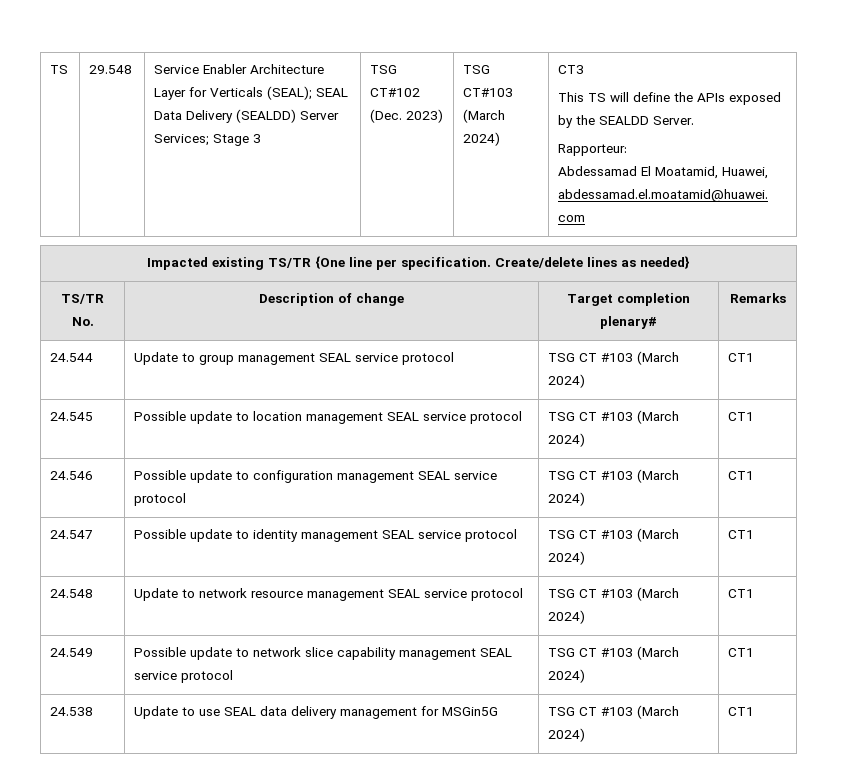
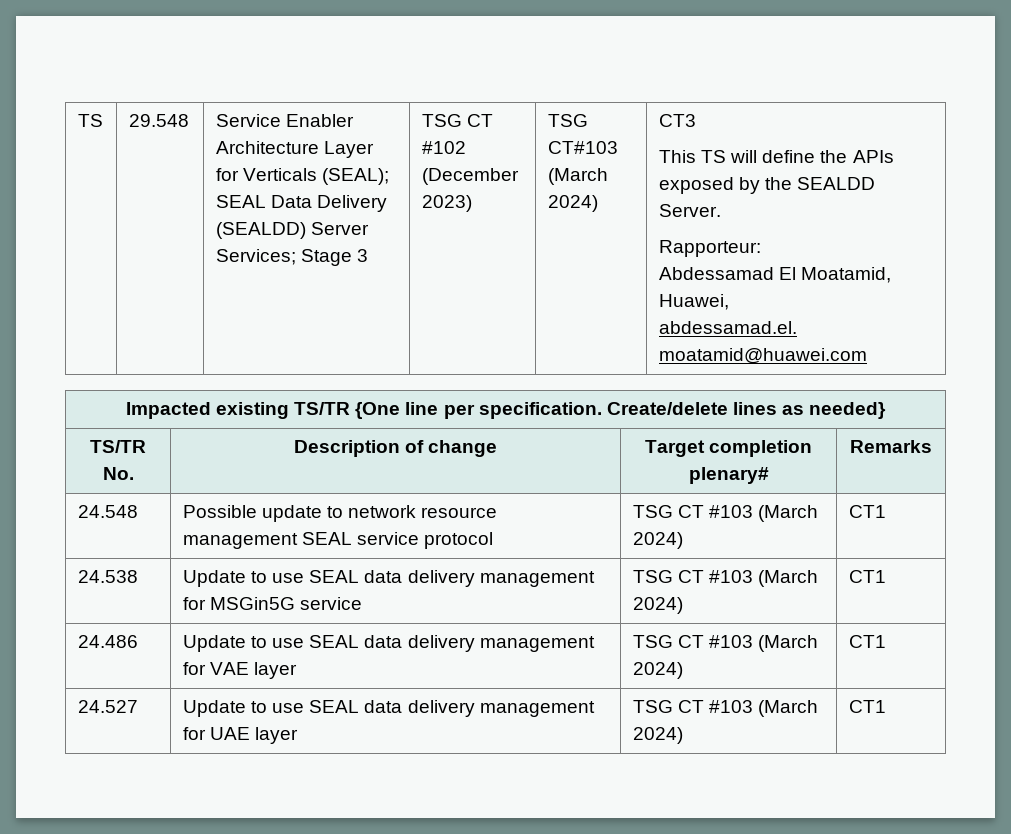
- TSG CT#102 (Dec. 2023)
+ TSG CT #102 (December 2023)
- 24.544 | Update to group management SEAL service protocol | TSG CT #103 (March 2024) | CT1
- 24.545 | Possible update to location management SEAL service protocol | TSG CT #103 (March 2024) | CT1
- 24.546 | Possible update to configuration management SEAL service protocol | TSG CT #103 (March 2024) | CT1
- 24.547 | Possible update to identity management SEAL service protocol | TSG CT #103 (March 2024) | CT1
- 24.548 | Update to network resource management SEAL service protocol | TSG CT #103 (March 2024) | CT1
- 24.549 | Possible update to network slice capability management SEAL service protocol | TSG CT #103 (March 2024) | CT1
+ 24.548 | Possible update to network resource management SEAL service protocol | TSG CT #103 (March 2024) | CT1
- 24.538 | Update to use SEAL data delivery management for MSGin5G | TSG CT #103 (March 2024) | CT1
+ 24.538 | Update to use SEAL data delivery management for MSGin5G service | TSG CT #103 (March 2024) | CT1
+ 24.486 | Update to use SEAL data delivery management for VAE layer | TSG CT #103 (March 2024) | CT1
+ 24.527 | Update to use SEAL data delivery management for UAE layer | TSG CT #103 (March 2024) | CT1

